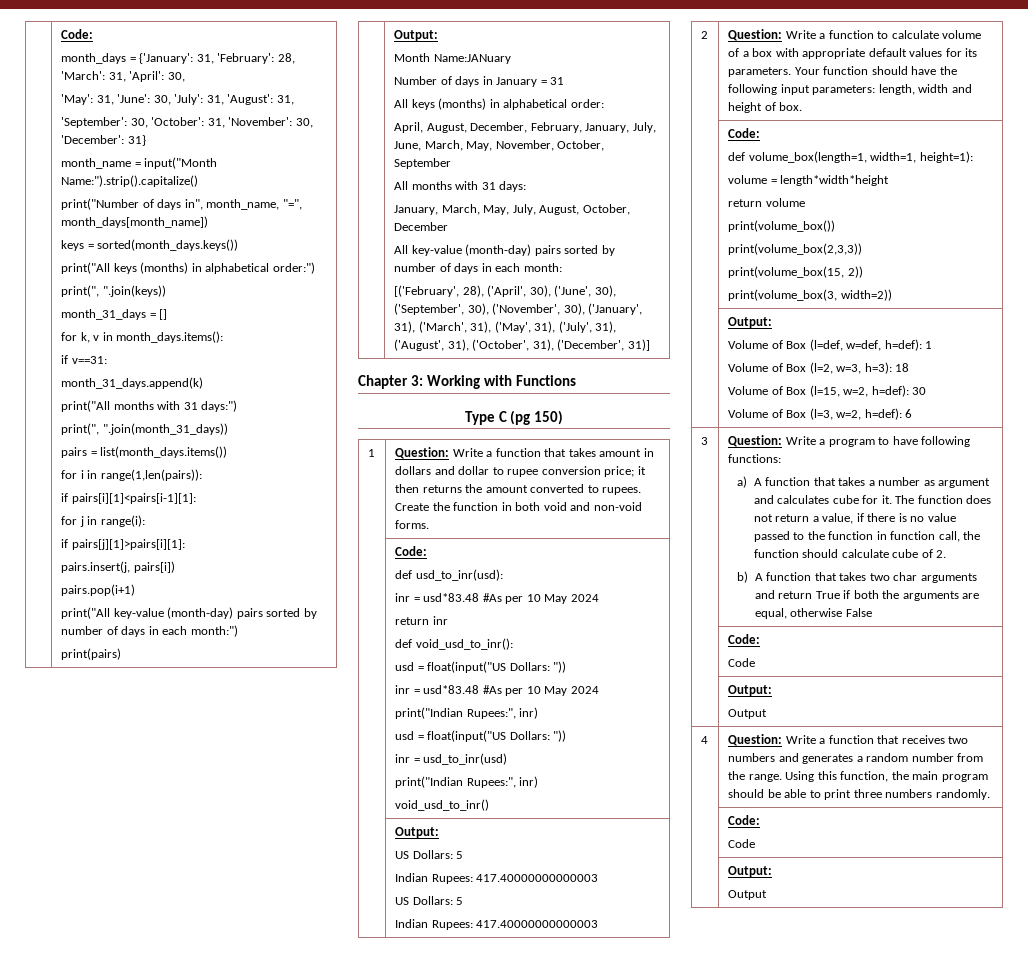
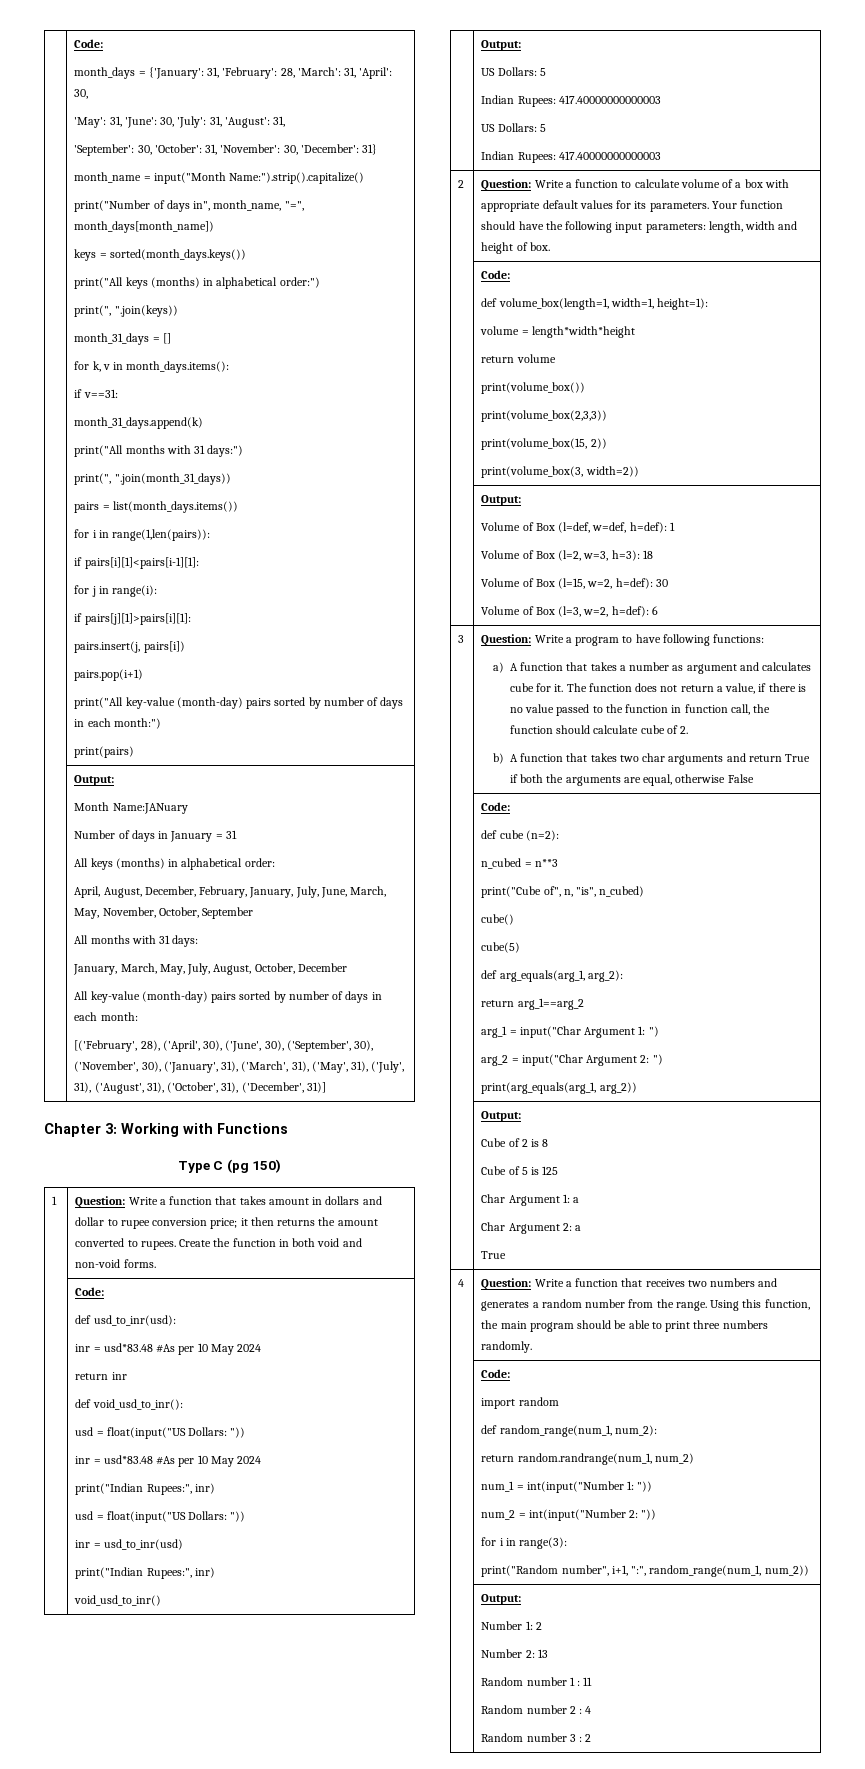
  b) A function that takes two char arguments and return True if both the arguments are equal, otherwise False
  | Code:
- Code
+ def cube (n=2):
+ n_cubed = n**3
+ print("Cube of", n, "is", n_cubed)
+ cube()
+ cube(5)
+ def arg_equals(arg_1, arg_2):
+ return arg_1==arg_2
+ arg_1 = input("Char Argument 1: ")
+ arg_2 = input("Char Argument 2: ")
+ print(arg_equals(arg_1, arg_2))
  | Output:
- Output
+ Cube of 2 is 8
+ Cube of 5 is 125
+ Char Argument 1: a
+ Char Argument 2: a
+ True
  4 | Question: Write a function that receives two numbers and generates a random number from the range. Using this function, the main program should be able to print three numbers randomly.
  | Code:
- Code
+ import random
+ def random_range(num_1, num_2):
+ return random.randrange(num_1, num_2)
+ num_1 = int(input("Number 1: "))
+ num_2 = int(input("Number 2: "))
+ for i in range(3):
+ print("Random number", i+1, ":", random_range(num_1, num_2))
  | Output:
- Output
+ Number 1: 2
+ Number 2: 13
+ Random number 1 : 11
+ Random number 2 : 4
+ Random number 3 : 2

